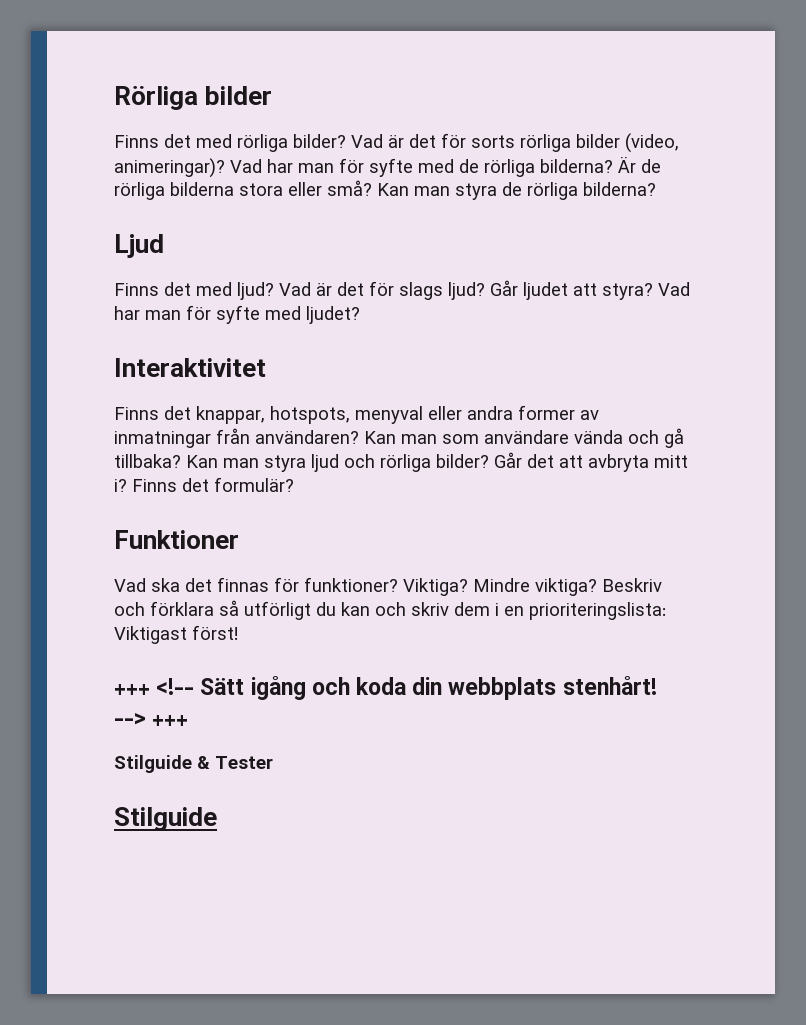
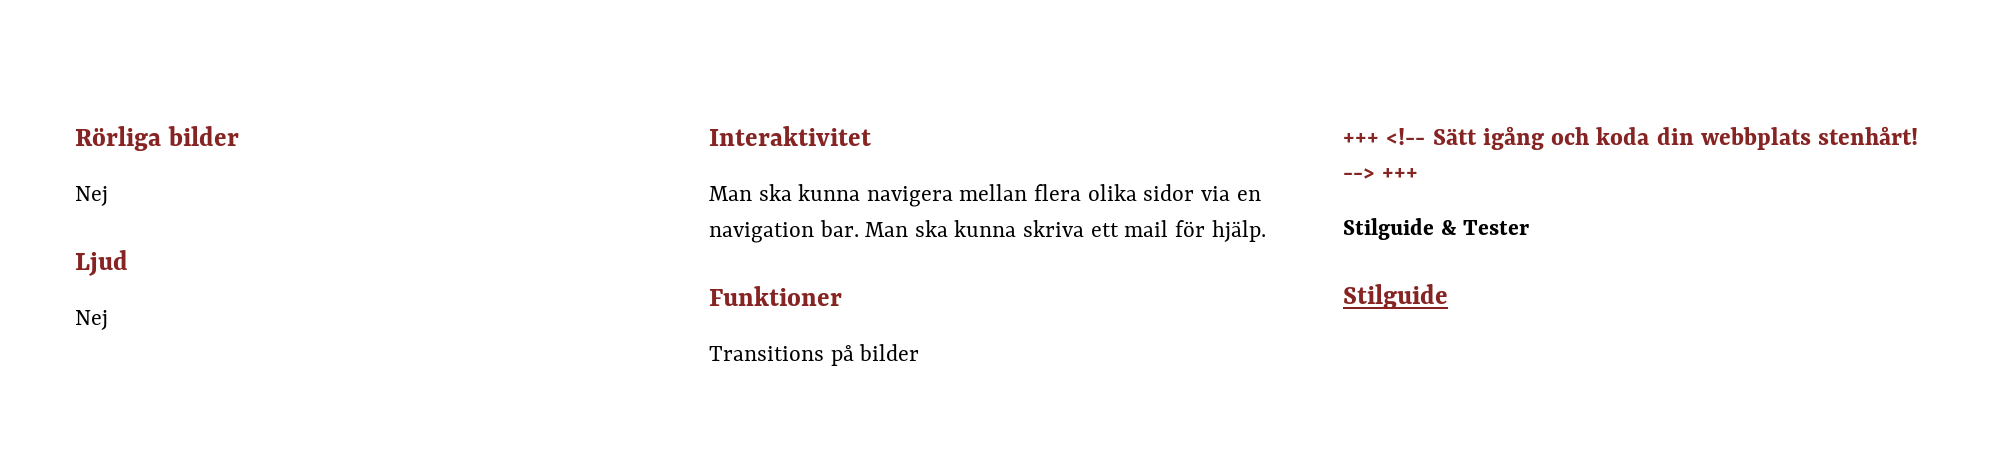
  Rörliga bilder
- Finns det med rörliga bilder? Vad är det för sorts rörliga bilder (video, animeringar)? Vad har man för syfte med de rörliga bilderna? Är de rörliga bilderna stora eller små? Kan man styra de rörliga bilderna?
+ Nej
  Ljud
- Finns det med ljud? Vad är det för slags ljud? Går ljudet att styra? Vad har man för syfte med ljudet?
+ Nej
  Interaktivitet
- Finns det knappar, hotspots, menyval eller andra former av inmatningar från användaren? Kan man som användare vända och gå tillbaka? Kan man styra ljud och rörliga bilder? Går det att avbryta mitt i? Finns det formulär?
+ Man ska kunna navigera mellan flera olika sidor via en navigation bar. Man ska kunna skriva ett mail för hjälp.
  Funktioner
- Vad ska det finnas för funktioner? Viktiga? Mindre viktiga? Beskriv och förklara så utförligt du kan och skriv dem i en prioriteringslista: Viktigast först!
+ Transitions på bilder

